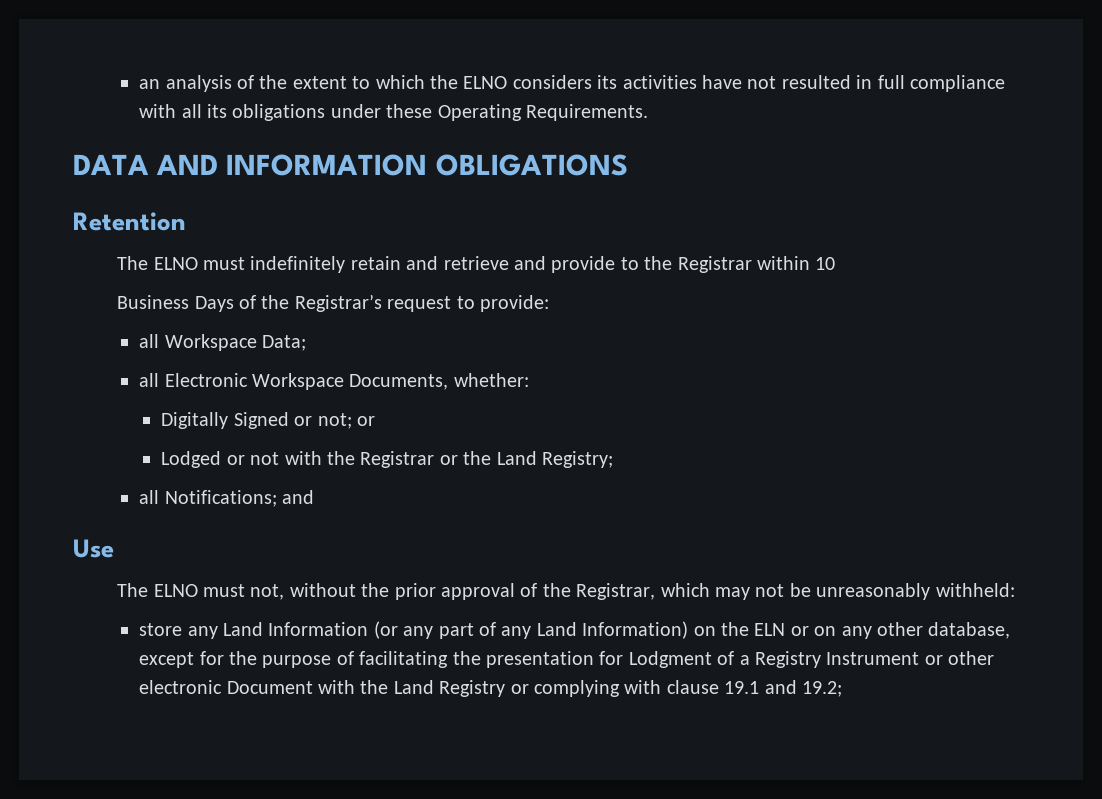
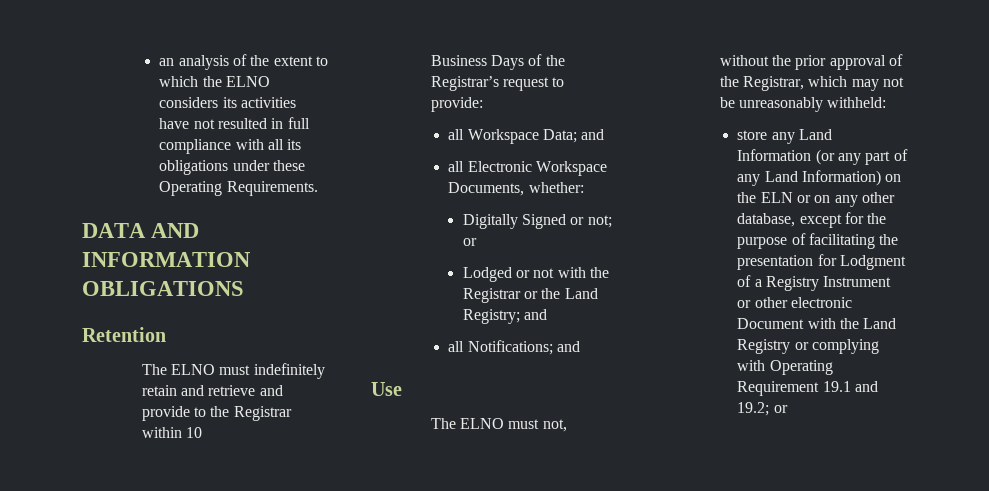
- all Workspace Data;
+ all Workspace Data; and
- Lodged or not with the Registrar or the Land Registry;
+ Lodged or not with the Registrar or the Land Registry; and
- store any Land Information (or any part of any Land Information) on the ELN or on any other database, except for the purpose of facilitating the presentation for Lodgment of a Registry Instrument or other electronic Document with the Land Registry or complying with clause 19.1 and 19.2;
+ store any Land Information (or any part of any Land Information) on the ELN or on any other database, except for the purpose of facilitating the presentation for Lodgment of a Registry Instrument or other electronic Document with the Land Registry or complying with Operating Requirement 19.1 and 19.2; or

